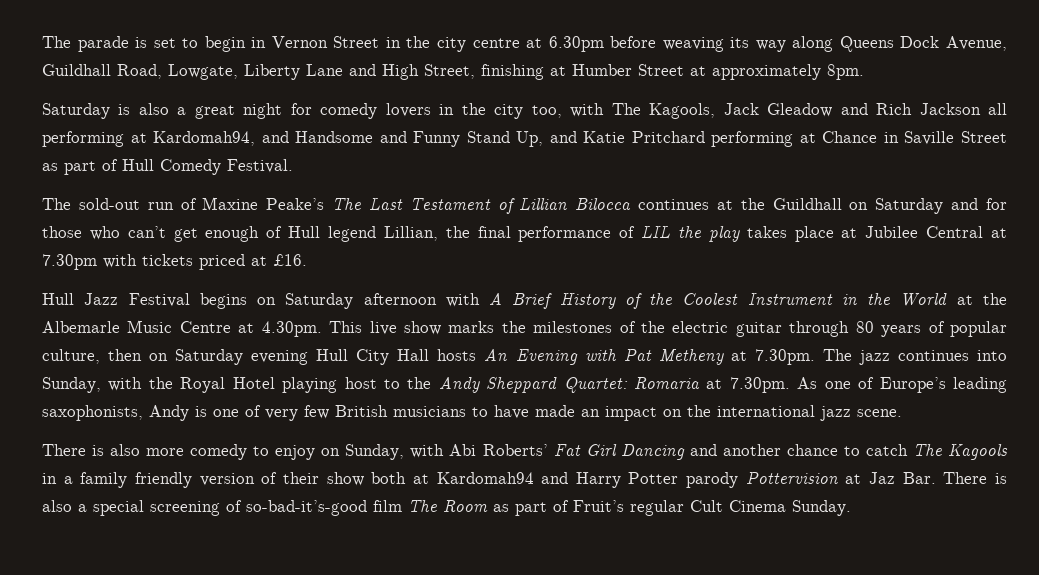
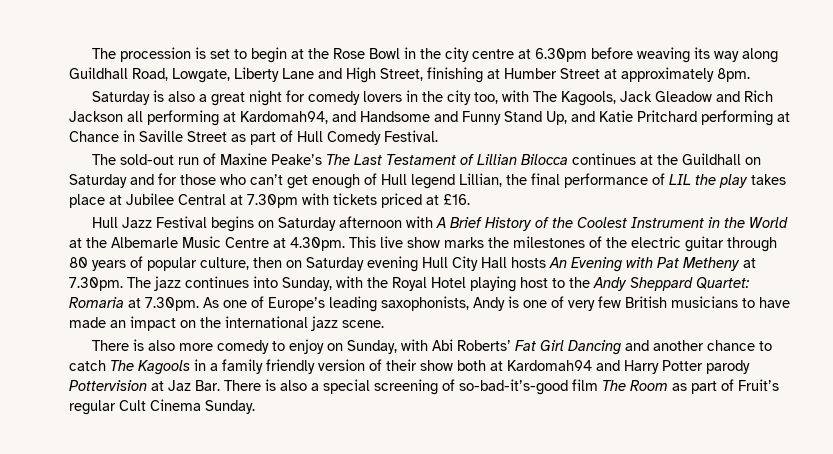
- The parade is set to begin in Vernon Street in the city centre at 6.30pm before weaving its way along Queens Dock Avenue, Guildhall Road, Lowgate, Liberty Lane and High Street, finishing at Humber Street at approximately 8pm.
+ The procession is set to begin at the Rose Bowl in the city centre at 6.30pm before weaving its way along Guildhall Road, Lowgate, Liberty Lane and High Street, finishing at Humber Street at approximately 8pm.

